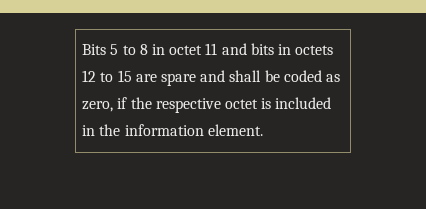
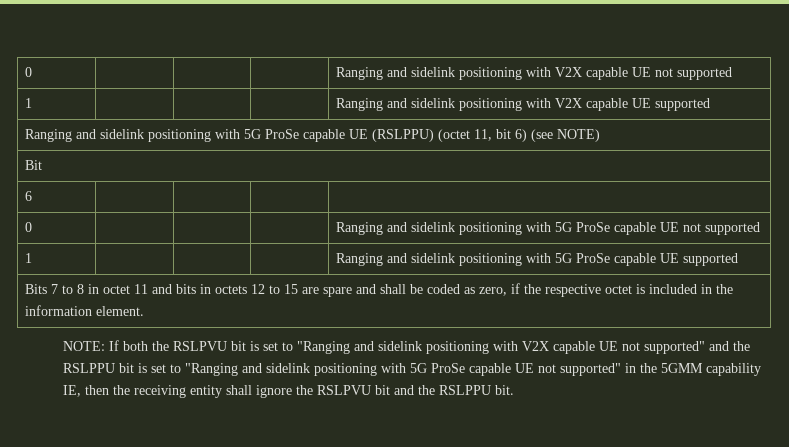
- Bits 5 to 8 in octet 11 and bits in octets 12 to 15 are spare and shall be coded as zero, if the respective octet is included in the information element.
+ 0 | | | | Ranging and sidelink positioning with V2X capable UE not supported
+ 1 | | | | Ranging and sidelink positioning with V2X capable UE supported
+ Ranging and sidelink positioning with 5G ProSe capable UE (RSLPPU) (octet 11, bit 6) (see NOTE)
+ Bit
+ 6 | | | |
+ 0 | | | | Ranging and sidelink positioning with 5G ProSe capable UE not supported
+ 1 | | | | Ranging and sidelink positioning with 5G ProSe capable UE supported
+ Bits 7 to 8 in octet 11 and bits in octets 12 to 15 are spare and shall be coded as zero, if the respective octet is included in the information element.
+ NOTE: If both the RSLPVU bit is set to "Ranging and sidelink positioning with V2X capable UE not supported" and the RSLPPU bit is set to "Ranging and sidelink positioning with 5G ProSe capable UE not supported" in the 5GMM capability IE, then the receiving entity shall ignore the RSLPVU bit and the RSLPPU bit.

